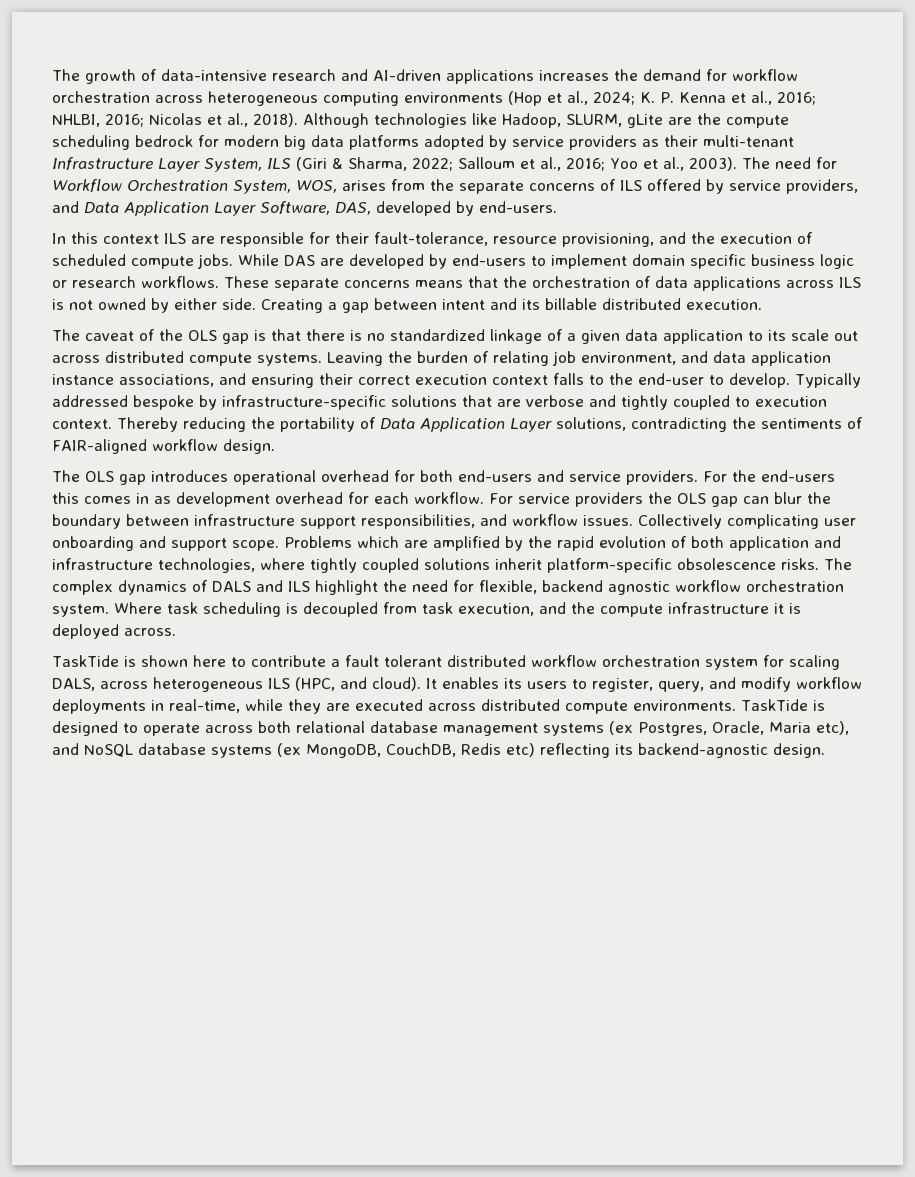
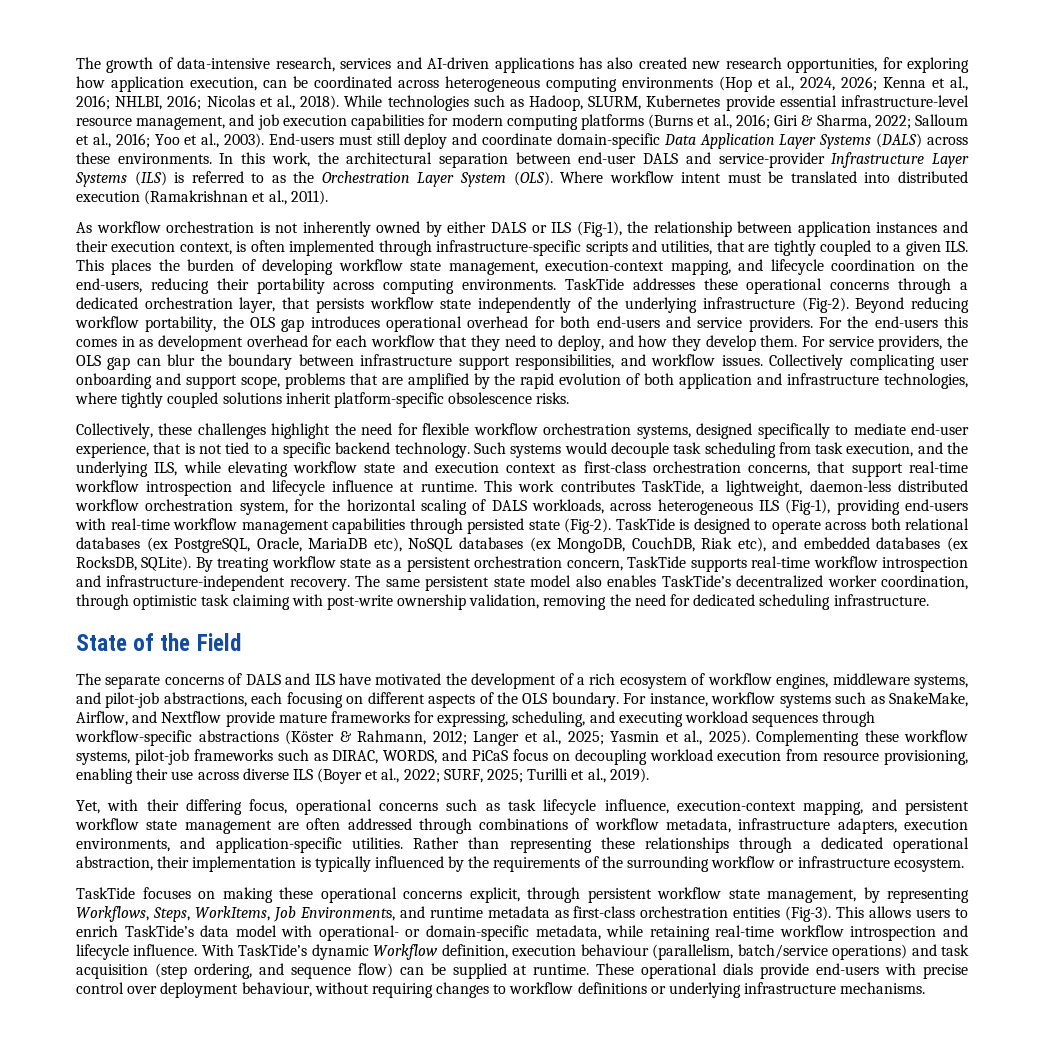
- The growth of data-intensive research and AI-driven applications increases the demand for workflow orchestration across heterogeneous computing environments (Hop et al., 2024; K. P. Kenna et al., 2016; NHLBI, 2016; Nicolas et al., 2018).
+ The growth of data-intensive research, services and AI-driven applications has also created new research opportunities, for exploring how application execution, can be coordinated across heterogeneous computing environments (Hop et al., 2024, 2026; Kenna et al., 2016; NHLBI, 2016; Nicolas et al., 2018).
- Although technologies like Hadoop, SLURM, gLite are the compute scheduling bedrock for modern big data platforms adopted by service providers as their multi-tenant Infrastructure Layer System, ILS (Giri & Sharma, 2022; Salloum et al., 2016; Yoo et al., 2003).
+ While technologies such as Hadoop, SLURM, Kubernetes provide essential infrastructure-level resource management, and job execution capabilities for modern computing platforms (Burns et al., 2016; Giri & Sharma, 2022; Salloum et al., 2016; Yoo et al., 2003).
- The need for Workflow Orchestration System, WOS, arises from the separate concerns of ILS offered by service providers, and Data Application Layer Software, DAS, developed by end-users.
- In this context ILS are responsible for their fault-tolerance, resource provisioning, and the execution of scheduled compute jobs. While DAS are developed by end-users to implement domain specific business logic or research workflows. These separate concerns means that the orchestration of data applications across ILS is not owned by either side. Creating a gap between intent and its billable distributed execution.
- The caveat of the OLS gap is that there is no standardized linkage of a given data application to its scale out across distributed compute systems. Leaving the burden of relating job environment, and data application instance associations, and ensuring their correct execution context falls to the end-user to develop. Typically addressed bespoke by infrastructure-specific solutions that are verbose and tightly coupled to execution context. Thereby reducing the portability of Data Application Layer solutions, contradicting the sentiments of FAIR-aligned workflow design.
- The OLS gap introduces operational overhead for both end-users and service providers.
+ End-users must still deploy and coordinate domain-specific Data Application Layer Systems (DALS) across these environments. In this work, the architectural separation between end-user DALS and service-provider Infrastructure Layer Systems (ILS) is referred to as the Orchestration Layer System (OLS). Where workflow intent must be translated into distributed execution (Ramakrishnan et al., 2011).
+ As workflow orchestration is not inherently owned by either DALS or ILS (Fig-1), the relationship between application instances and their execution context, is often implemented through infrastructure-specific scripts and utilities, that are tightly coupled to a given ILS. This places the burden of developing workflow state management, execution-context mapping, and lifecycle coordination on the end-users, reducing their portability across computing environments. TaskTide addresses these operational concerns through a dedicated orchestration layer, that persists workflow state independently of the underlying infrastructure (Fig-2). Beyond reducing workflow portability, the OLS gap introduces operational overhead for both end-users and service providers.
- For the end-users this comes in as development overhead for each workflow.
+ For the end-users this comes in as development overhead for each workflow that they need to deploy, and how they develop them.
- For service providers the OLS gap can blur the boundary between infrastructure support responsibilities, and workflow issues.
+ For service providers, the OLS gap can blur the boundary between infrastructure support responsibilities, and workflow issues.
- Collectively complicating user onboarding and support scope. Problems which are amplified by the rapid evolution of both application and infrastructure technologies, where tightly coupled solutions inherit platform-specific obsolescence risks. The complex dynamics of DALS and ILS highlight the need for flexible, backend agnostic workflow orchestration system. Where task scheduling is decoupled from task execution, and the compute infrastructure it is deployed across.
- TaskTide is shown here to contribute a fault tolerant distributed workflow orchestration system for scaling DALS, across heterogeneous ILS (HPC, and cloud). It enables its users to register, query, and modify workflow deployments in real-time, while they are executed across distributed compute environments.
+ Collectively complicating user onboarding and support scope, problems that are amplified by the rapid evolution of both application and infrastructure technologies, where tightly coupled solutions inherit platform-specific obsolescence risks.
+ Collectively, these challenges highlight the need for flexible workflow orchestration systems, designed specifically to mediate end-user experience, that is not tied to a specific backend technology. Such systems would decouple task scheduling from task execution, and the underlying ILS, while elevating workflow state and execution context as first-class orchestration concerns, that support real-time workflow introspection and lifecycle influence at runtime. This work contributes TaskTide, a lightweight, daemon-less distributed workflow orchestration system, for the horizontal scaling of DALS workloads, across heterogeneous ILS (Fig-1), providing end-users with real-time workflow management capabilities through persisted state (Fig-2).
- TaskTide is designed to operate across both relational database management systems (ex Postgres, Oracle, Maria etc), and NoSQL database systems (ex MongoDB, CouchDB, Redis etc) reflecting its backend-agnostic design.
+ TaskTide is designed to operate across both relational databases (ex PostgreSQL, Oracle, MariaDB etc), NoSQL databases (ex MongoDB, CouchDB, Riak etc), and embedded databases (ex RocksDB, SQLite). By treating workflow state as a persistent orchestration concern, TaskTide supports real-time workflow introspection and infrastructure-independent recovery. The same persistent state model also enables TaskTide’s decentralized worker coordination, through optimistic task claiming with post-write ownership validation, removing the need for dedicated scheduling infrastructure.
+ State of the Field
+ The separate concerns of DALS and ILS have motivated the development of a rich ecosystem of workflow engines, middleware systems, and pilot-job abstractions, each focusing on different aspects of the OLS boundary. For instance, workflow systems such as SnakeMake, Airflow, and Nextflow provide mature frameworks for expressing, scheduling, and executing workload sequences through workflow-specific abstractions (Köster & Rahmann, 2012; Langer et al., 2025; Yasmin et al., 2025). Complementing these workflow systems, pilot-job frameworks such as DIRAC, WORDS, and PiCaS focus on decoupling workload execution from resource provisioning, enabling their use across diverse ILS (Boyer et al., 2022; SURF, 2025; Turilli et al., 2019).
+ Yet, with their differing focus, operational concerns such as task lifecycle influence, execution-context mapping, and persistent workflow state management are often addressed through combinations of workflow metadata, infrastructure adapters, execution environments, and application-specific utilities. Rather than representing these relationships through a dedicated operational abstraction, their implementation is typically influenced by the requirements of the surrounding workflow or infrastructure ecosystem.
+ TaskTide focuses on making these operational concerns explicit, through persistent workflow state management, by representing Workflows, Steps, WorkItems, Job Environments, and runtime metadata as first-class orchestration entities (Fig-3). This allows users to enrich TaskTide’s data model with operational- or domain-specific metadata, while retaining real-time workflow introspection and lifecycle influence. With TaskTide’s dynamic Workflow definition, execution behaviour (parallelism, batch/service operations) and task acquisition (step ordering, and sequence flow) can be supplied at runtime. These operational dials provide end-users with precise control over deployment behaviour, without requiring changes to workflow definitions or underlying infrastructure mechanisms.

